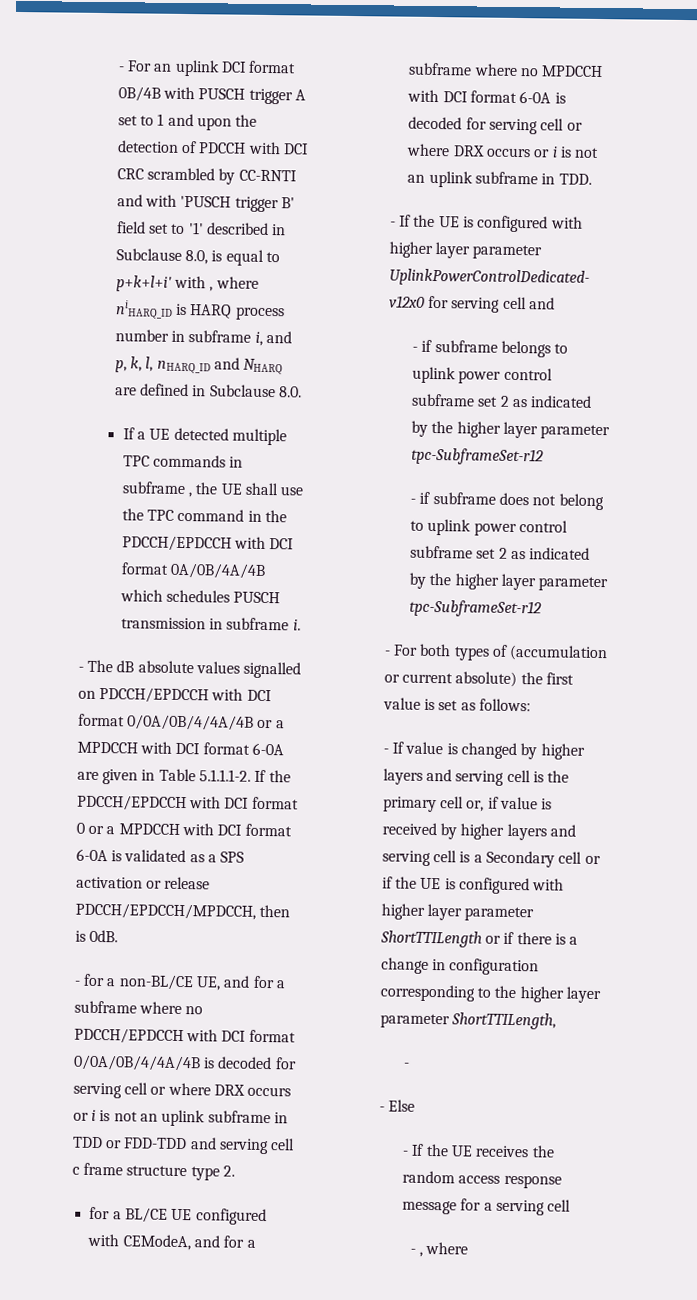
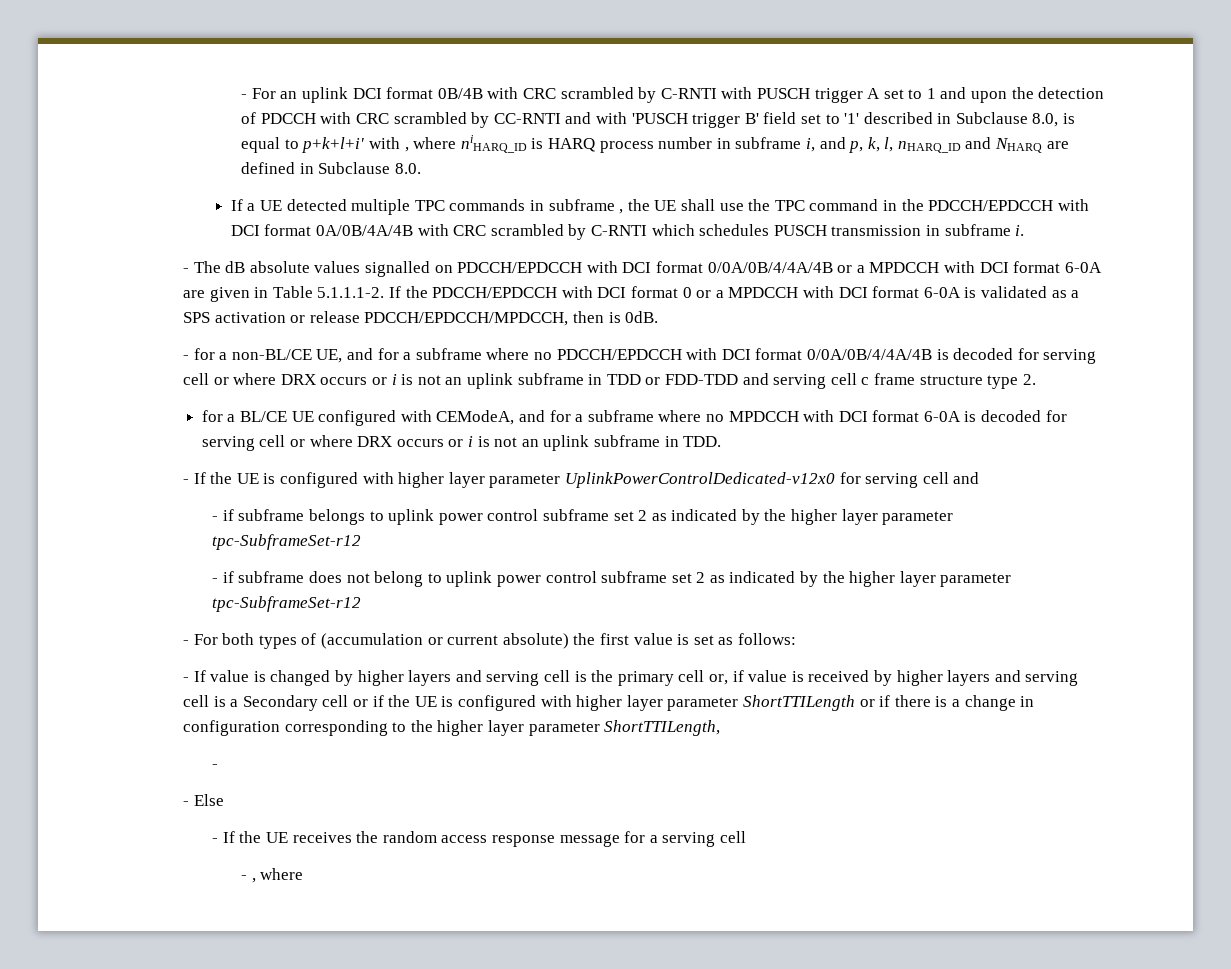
- - For an uplink DCI format 0B/4B with PUSCH trigger A set to 1 and upon the detection of PDCCH with DCI CRC scrambled by CC-RNTI and with 'PUSCH trigger B' field set to '1' described in Subclause 8.0, is equal to p+k+l+i' with , where niHARQ_ID is HARQ process number in subframe i, and p, k, l, nHARQ_ID and NHARQ are defined in Subclause 8.0.
+ - For an uplink DCI format 0B/4B with CRC scrambled by C-RNTI with PUSCH trigger A set to 1 and upon the detection of PDCCH with CRC scrambled by CC-RNTI and with 'PUSCH trigger B' field set to '1' described in Subclause 8.0, is equal to p+k+l+i' with , where niHARQ_ID is HARQ process number in subframe i, and p, k, l, nHARQ_ID and NHARQ are defined in Subclause 8.0.
- If a UE detected multiple TPC commands in subframe , the UE shall use the TPC command in the PDCCH/EPDCCH with DCI format 0A/0B/4A/4B which schedules PUSCH transmission in subframe i.
+ If a UE detected multiple TPC commands in subframe , the UE shall use the TPC command in the PDCCH/EPDCCH with DCI format 0A/0B/4A/4B with CRC scrambled by C-RNTI which schedules PUSCH transmission in subframe i.

